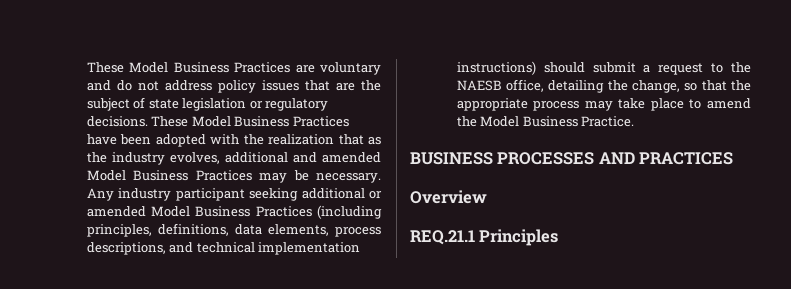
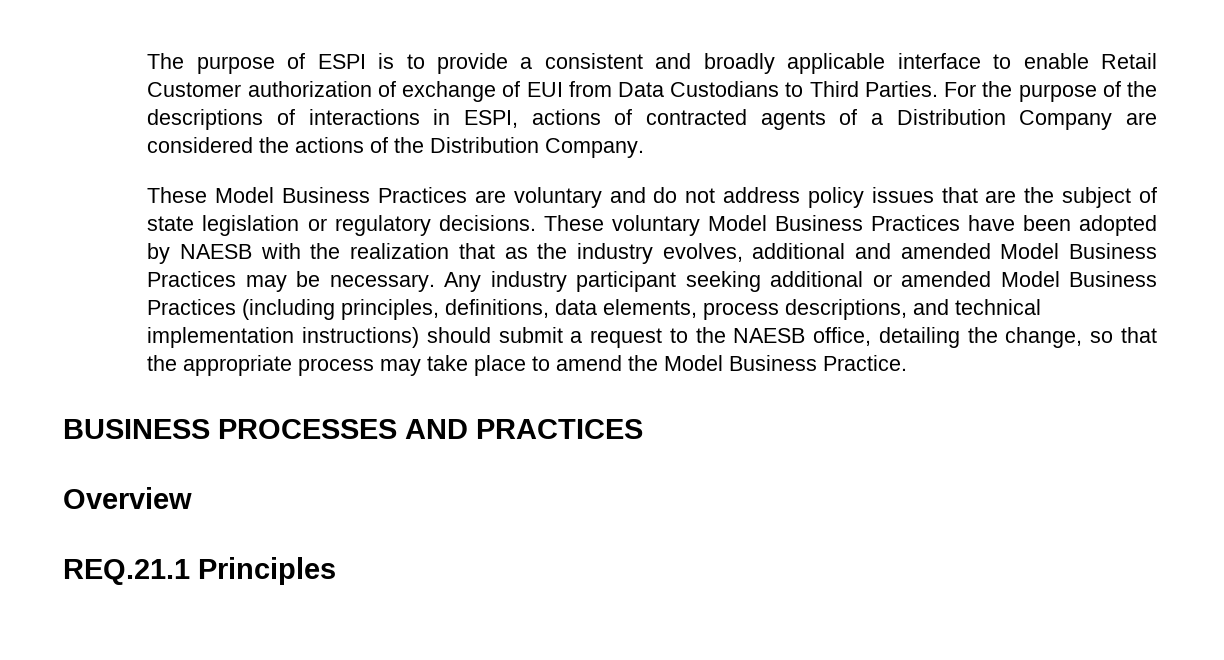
+ The purpose of ESPI is to provide a consistent and broadly applicable interface to enable Retail Customer authorization of exchange of EUI from Data Custodians to Third Parties. For the purpose of the descriptions of interactions in ESPI, actions of contracted agents of a Distribution Company are considered the actions of the Distribution Company.
- These Model Business Practices have been adopted with the realization that as the industry evolves, additional and amended Model Business Practices may be necessary.
+ These voluntary Model Business Practices have been adopted by NAESB with the realization that as the industry evolves, additional and amended Model Business Practices may be necessary.

